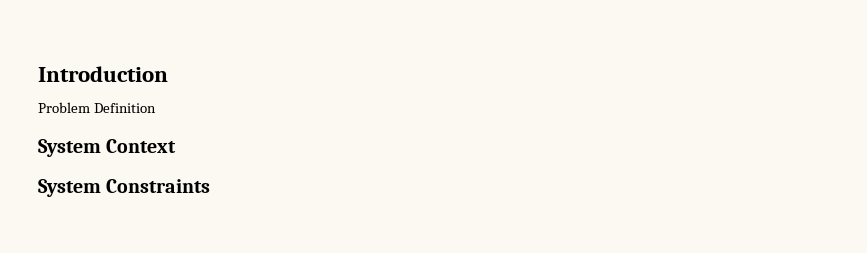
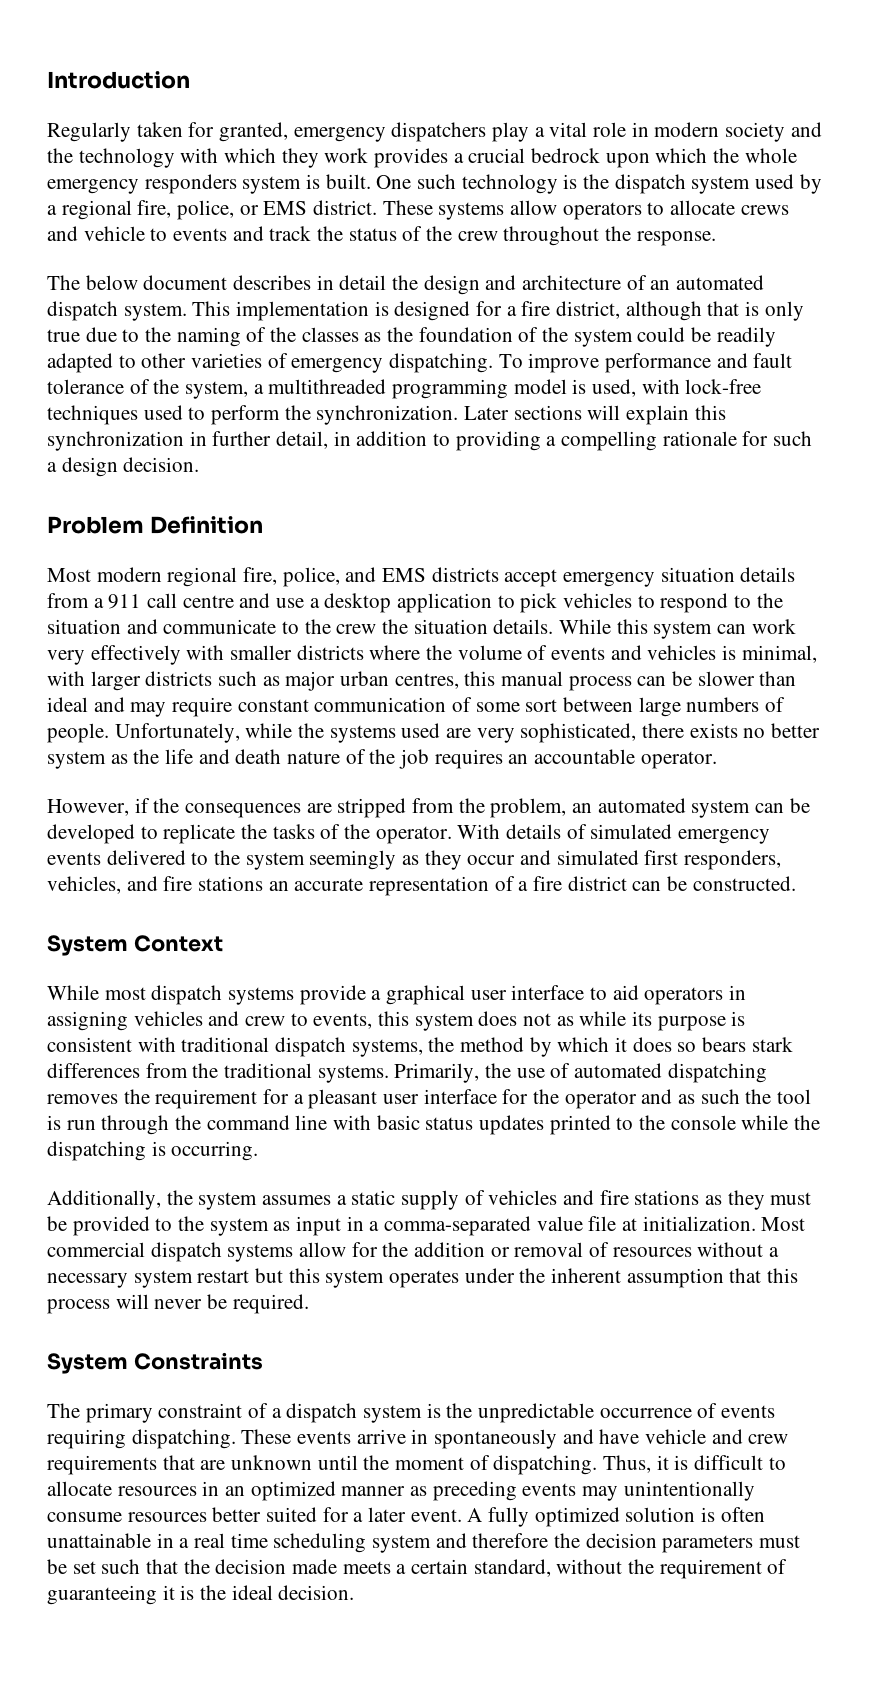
+ Regularly taken for granted, emergency dispatchers play a vital role in modern society and the technology with which they work provides a crucial bedrock upon which the whole emergency responders system is built. One such technology is the dispatch system used by a regional fire, police, or EMS district. These systems allow operators to allocate crews and vehicle to events and track the status of the crew throughout the response.
+ The below document describes in detail the design and architecture of an automated dispatch system. This implementation is designed for a fire district, although that is only true due to the naming of the classes as the foundation of the system could be readily adapted to other varieties of emergency dispatching. To improve performance and fault tolerance of the system, a multithreaded programming model is used, with lock-free techniques used to perform the synchronization. Later sections will explain this synchronization in further detail, in addition to providing a compelling rationale for such a design decision.
  Problem Definition
+ Most modern regional fire, police, and EMS districts accept emergency situation details from a 911 call centre and use a desktop application to pick vehicles to respond to the situation and communicate to the crew the situation details. While this system can work very effectively with smaller districts where the volume of events and vehicles is minimal, with larger districts such as major urban centres, this manual process can be slower than ideal and may require constant communication of some sort between large numbers of people. Unfortunately, while the systems used are very sophisticated, there exists no better system as the life and death nature of the job requires an accountable operator.
+ However, if the consequences are stripped from the problem, an automated system can be developed to replicate the tasks of the operator. With details of simulated emergency events delivered to the system seemingly as they occur and simulated first responders, vehicles, and fire stations an accurate representation of a fire district can be constructed.
  System Context
+ While most dispatch systems provide a graphical user interface to aid operators in assigning vehicles and crew to events, this system does not as while its purpose is consistent with traditional dispatch systems, the method by which it does so bears stark differences from the traditional systems. Primarily, the use of automated dispatching removes the requirement for a pleasant user interface for the operator and as such the tool is run through the command line with basic status updates printed to the console while the dispatching is occurring.
+ Additionally, the system assumes a static supply of vehicles and fire stations as they must be provided to the system as input in a comma-separated value file at initialization. Most commercial dispatch systems allow for the addition or removal of resources without a necessary system restart but this system operates under the inherent assumption that this process will never be required.
  System Constraints
+ The primary constraint of a dispatch system is the unpredictable occurrence of events requiring dispatching. These events arrive in spontaneously and have vehicle and crew requirements that are unknown until the moment of dispatching. Thus, it is difficult to allocate resources in an optimized manner as preceding events may unintentionally consume resources better suited for a later event. A fully optimized solution is often unattainable in a real time scheduling system and therefore the decision parameters must be set such that the decision made meets a certain standard, without the requirement of guaranteeing it is the ideal decision.

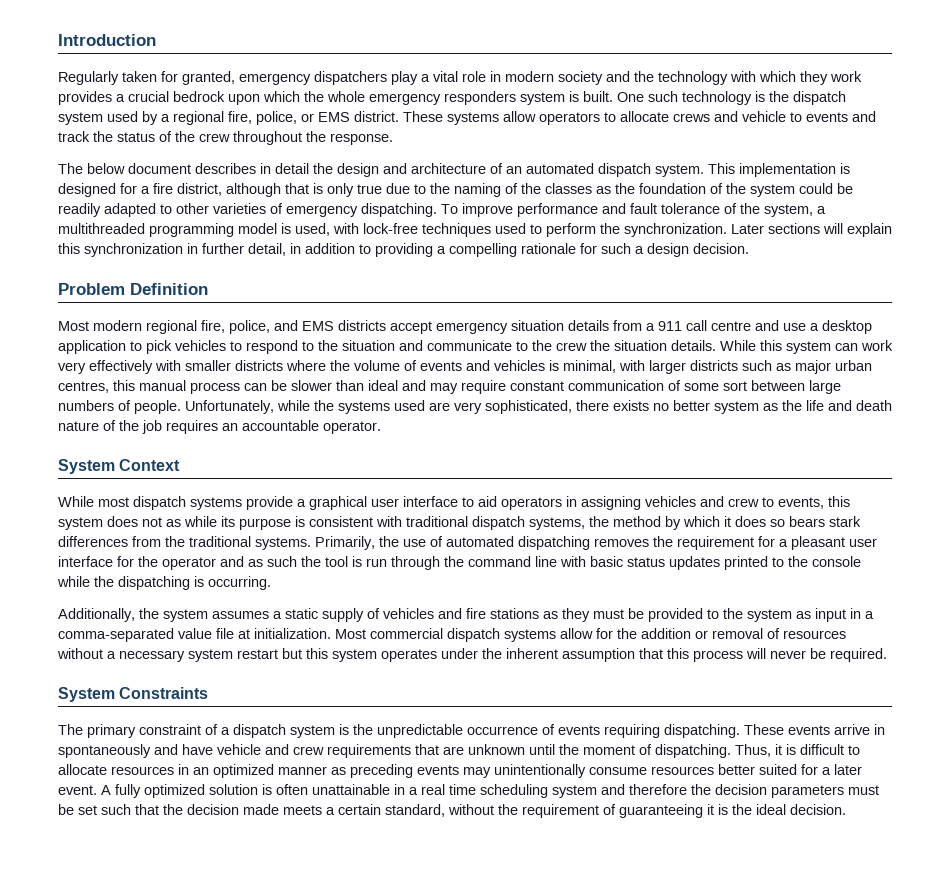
- However, if the consequences are stripped from the problem, an automated system can be developed to replicate the tasks of the operator. With details of simulated emergency events delivered to the system seemingly as they occur and simulated first responders, vehicles, and fire stations an accurate representation of a fire district can be constructed.

